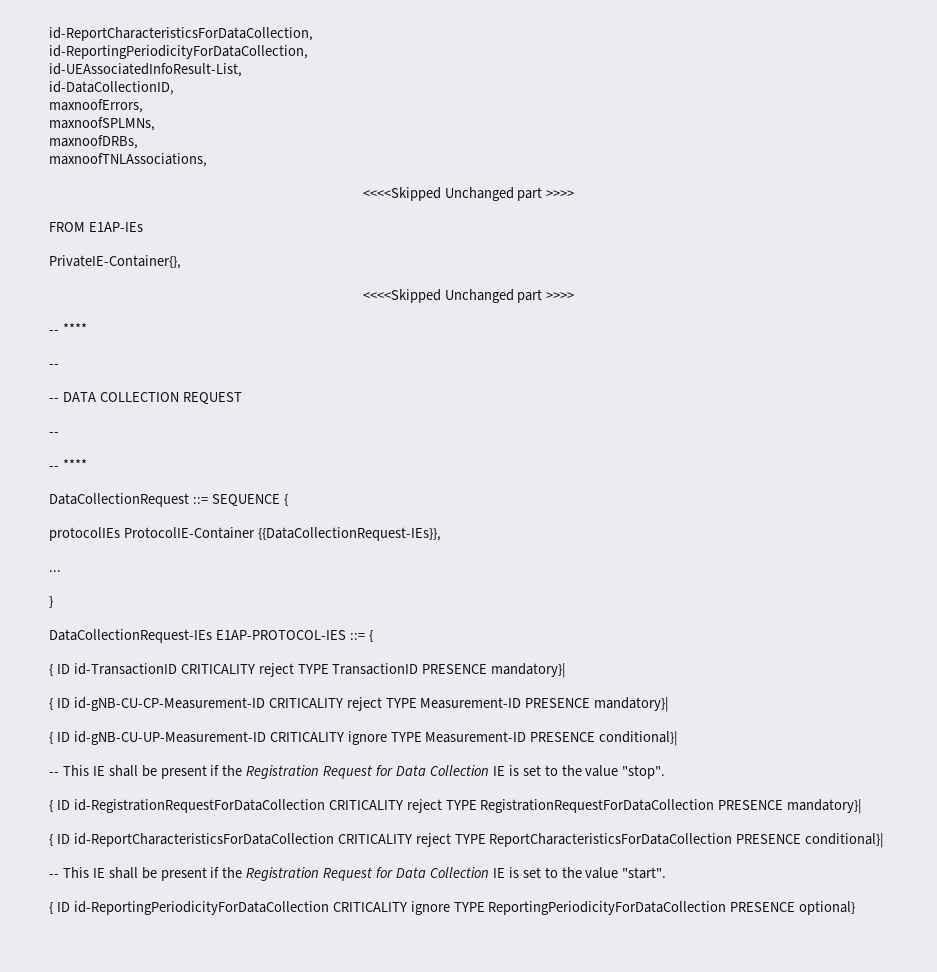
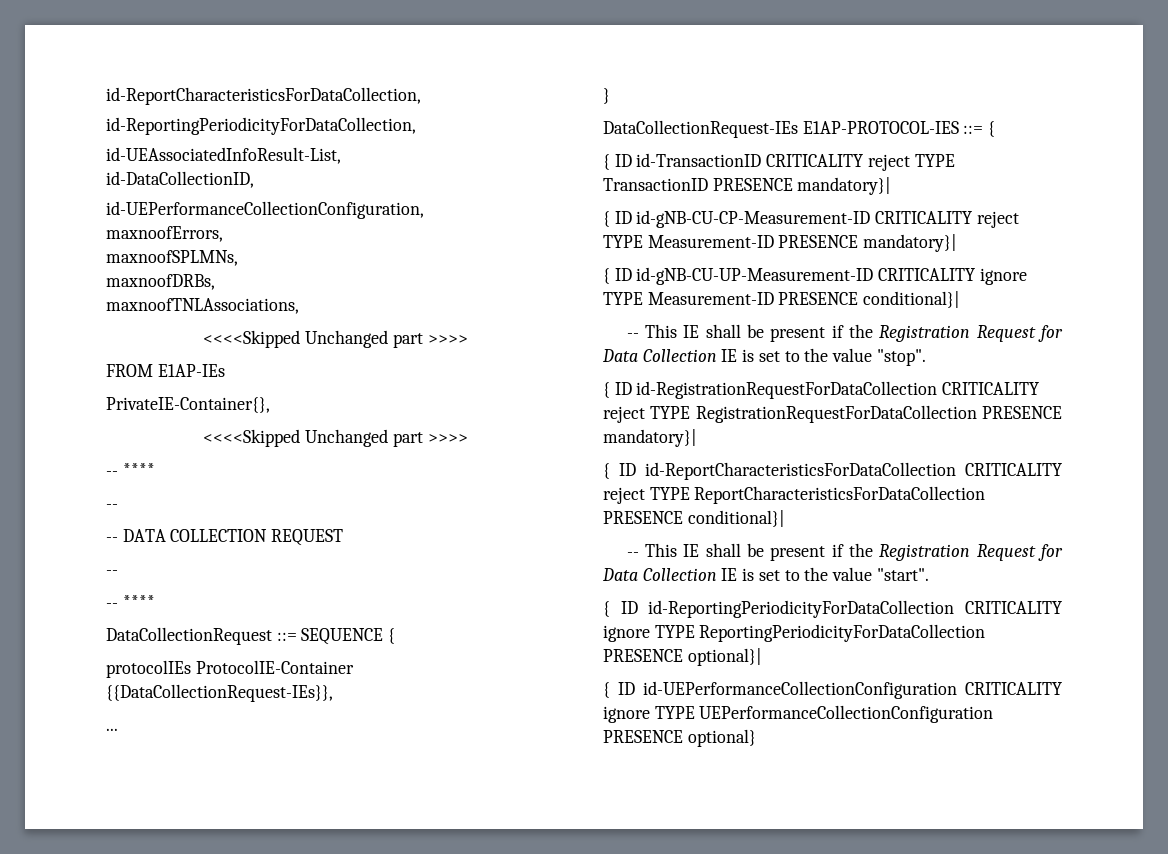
+ id-UEPerformanceCollectionConfiguration,
- { ID id-ReportingPeriodicityForDataCollection CRITICALITY ignore TYPE ReportingPeriodicityForDataCollection PRESENCE optional}
+ { ID id-ReportingPeriodicityForDataCollection CRITICALITY ignore TYPE ReportingPeriodicityForDataCollection PRESENCE optional}|
+ { ID id-UEPerformanceCollectionConfiguration CRITICALITY ignore TYPE UEPerformanceCollectionConfiguration PRESENCE optional}

